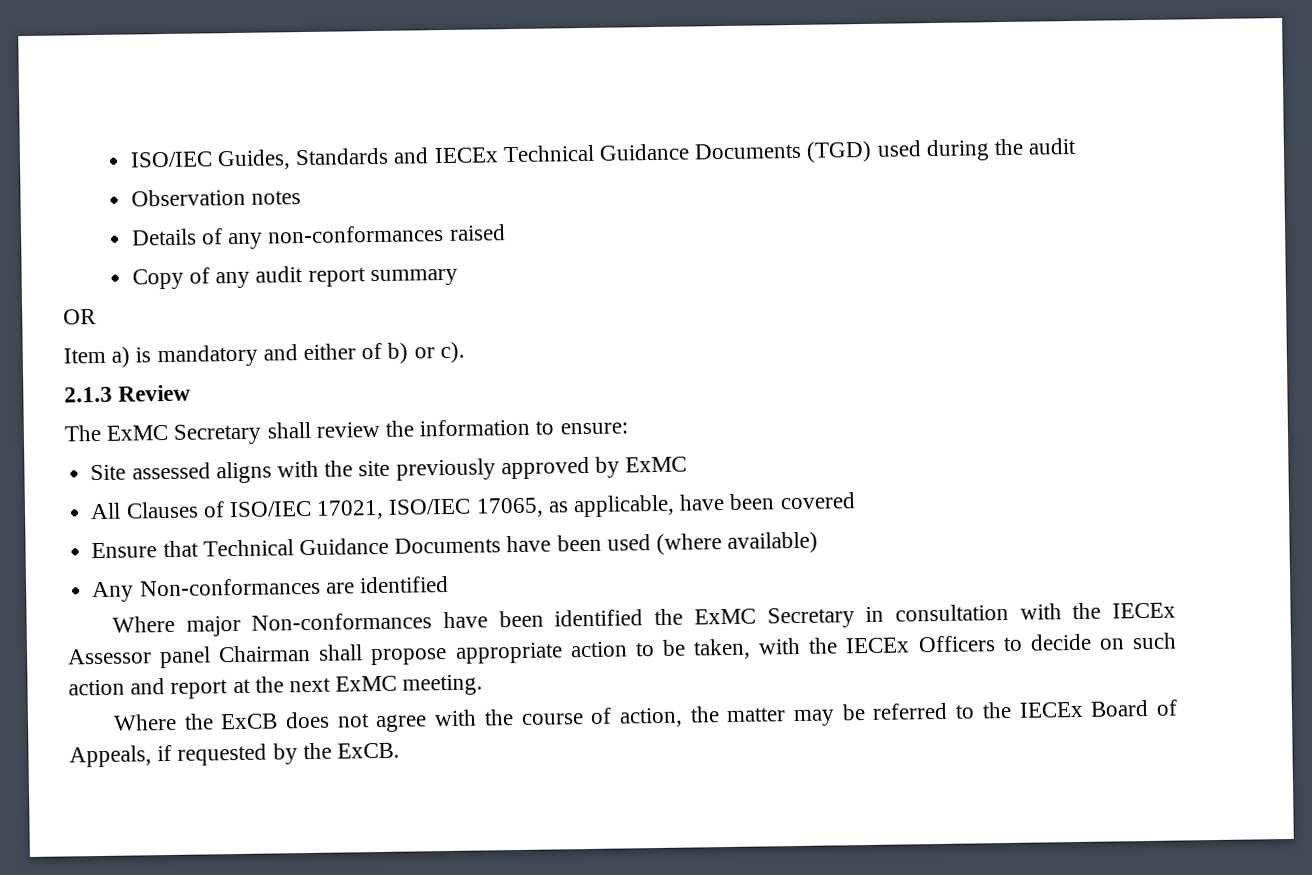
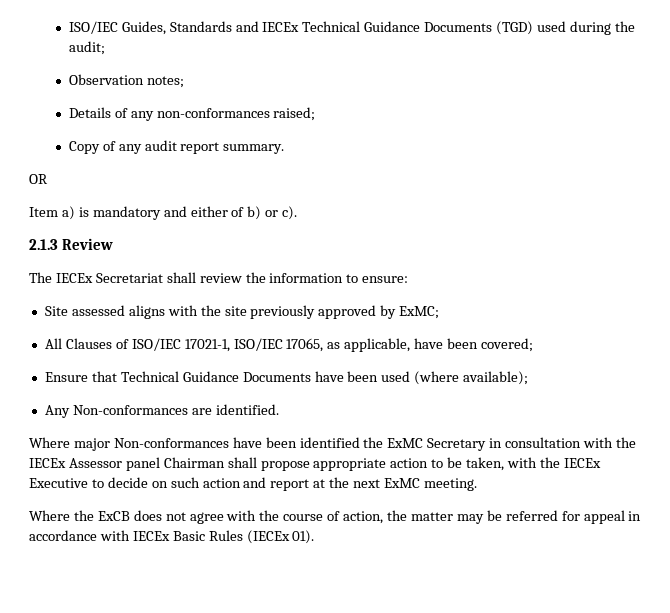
- ISO/IEC Guides, Standards and IECEx Technical Guidance Documents (TGD) used during the audit
+ ISO/IEC Guides, Standards and IECEx Technical Guidance Documents (TGD) used during the audit;
- Observation notes
+ Observation notes;
- Details of any non-conformances raised
+ Details of any non-conformances raised;
- Copy of any audit report summary
+ Copy of any audit report summary.
- The ExMC Secretary shall review the information to ensure:
+ The IECEx Secretariat shall review the information to ensure:
- Site assessed aligns with the site previously approved by ExMC
+ Site assessed aligns with the site previously approved by ExMC;
- All Clauses of ISO/IEC 17021, ISO/IEC 17065, as applicable, have been covered
+ All Clauses of ISO/IEC 17021-1, ISO/IEC 17065, as applicable, have been covered;
- Ensure that Technical Guidance Documents have been used (where available)
+ Ensure that Technical Guidance Documents have been used (where available);
- Any Non-conformances are identified
+ Any Non-conformances are identified.
- Where major Non-conformances have been identified the ExMC Secretary in consultation with the IECEx Assessor panel Chairman shall propose appropriate action to be taken, with the IECEx Officers to decide on such action and report at the next ExMC meeting.
+ Where major Non-conformances have been identified the ExMC Secretary in consultation with the IECEx Assessor panel Chairman shall propose appropriate action to be taken, with the IECEx Executive to decide on such action and report at the next ExMC meeting.
- Where the ExCB does not agree with the course of action, the matter may be referred to the IECEx Board of Appeals, if requested by the ExCB.
+ Where the ExCB does not agree with the course of action, the matter may be referred for appeal in accordance with IECEx Basic Rules (IECEx 01).

